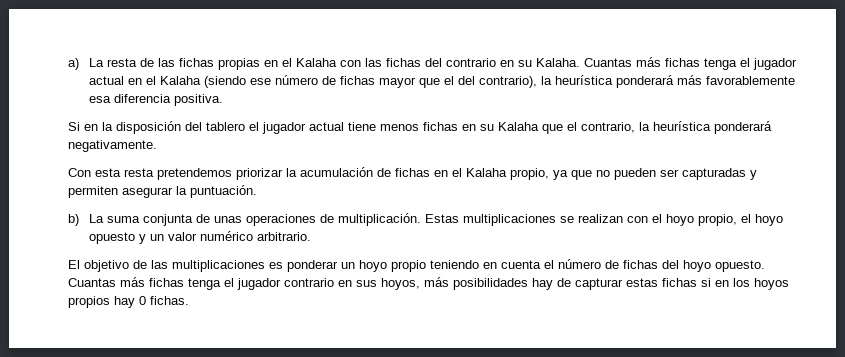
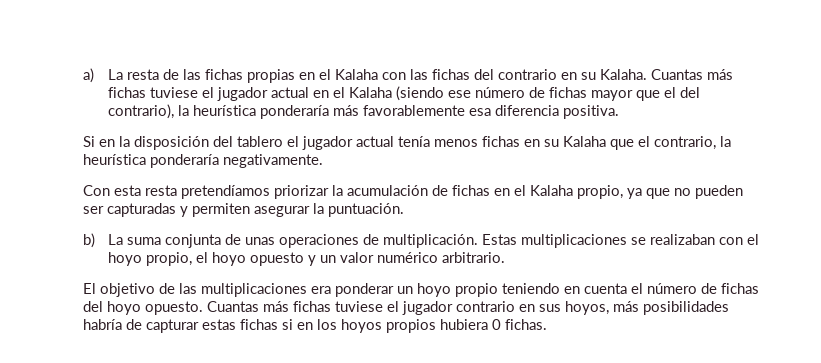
- Cuantas más fichas tenga el jugador actual en el Kalaha (siendo ese número de fichas mayor que el del contrario), la heurística ponderará más favorablemente esa diferencia positiva.
+ Cuantas más fichas tuviese el jugador actual en el Kalaha (siendo ese número de fichas mayor que el del contrario), la heurística ponderaría más favorablemente esa diferencia positiva.
- Si en la disposición del tablero el jugador actual tiene menos fichas en su Kalaha que el contrario, la heurística ponderará negativamente.
+ Si en la disposición del tablero el jugador actual tenía menos fichas en su Kalaha que el contrario, la heurística ponderaría negativamente.
- Con esta resta pretendemos priorizar la acumulación de fichas en el Kalaha propio, ya que no pueden ser capturadas y permiten asegurar la puntuación.
+ Con esta resta pretendíamos priorizar la acumulación de fichas en el Kalaha propio, ya que no pueden ser capturadas y permiten asegurar la puntuación.
- Estas multiplicaciones se realizan con el hoyo propio, el hoyo opuesto y un valor numérico arbitrario.
+ Estas multiplicaciones se realizaban con el hoyo propio, el hoyo opuesto y un valor numérico arbitrario.
- El objetivo de las multiplicaciones es ponderar un hoyo propio teniendo en cuenta el número de fichas del hoyo opuesto.
+ El objetivo de las multiplicaciones era ponderar un hoyo propio teniendo en cuenta el número de fichas del hoyo opuesto.
- Cuantas más fichas tenga el jugador contrario en sus hoyos, más posibilidades hay de capturar estas fichas si en los hoyos propios hay 0 fichas.
+ Cuantas más fichas tuviese el jugador contrario en sus hoyos, más posibilidades habría de capturar estas fichas si en los hoyos propios hubiera 0 fichas.

